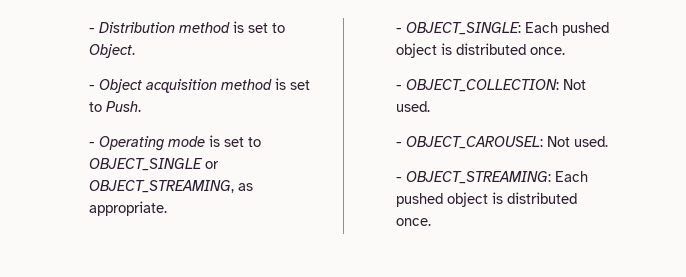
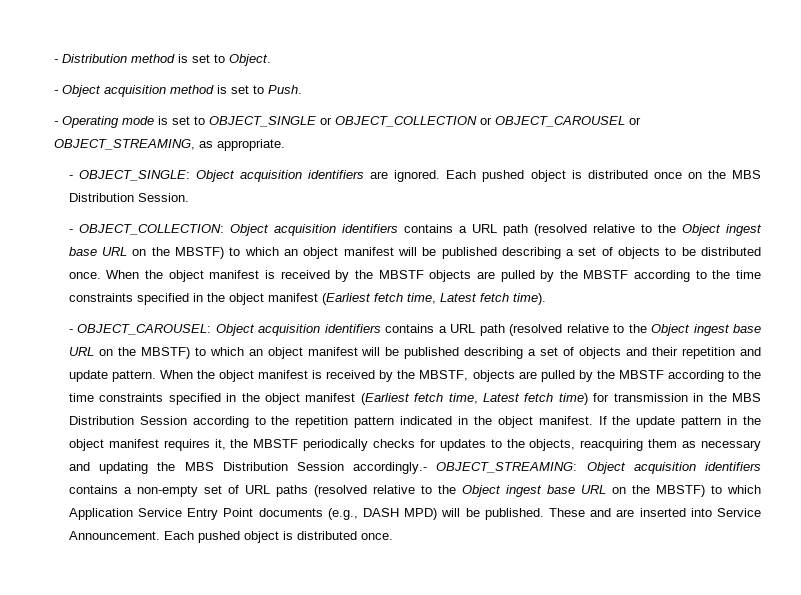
- - Operating mode is set to OBJECT_SINGLE or OBJECT_STREAMING, as appropriate.
+ - Operating mode is set to OBJECT_SINGLE or OBJECT_COLLECTION or OBJECT_CAROUSEL or OBJECT_STREAMING, as appropriate.
- - OBJECT_SINGLE: Each pushed object is distributed once.
- - OBJECT_COLLECTION: Not used.
- - OBJECT_CAROUSEL: Not used.
- - OBJECT_STREAMING: Each pushed object is distributed once.
+ - OBJECT_SINGLE: Object acquisition identifiers are ignored. Each pushed object is distributed once on the MBS Distribution Session.
+ - OBJECT_COLLECTION: Object acquisition identifiers contains a URL path (resolved relative to the Object ingest base URL on the MBSTF) to which an object manifest will be published describing a set of objects to be distributed once. When the object manifest is received by the MBSTF objects are pulled by the MBSTF according to the time constraints specified in the object manifest (Earliest fetch time, Latest fetch time).
+ - OBJECT_CAROUSEL: Object acquisition identifiers contains a URL path (resolved relative to the Object ingest base URL on the MBSTF) to which an object manifest will be published describing a set of objects and their repetition and update pattern. When the object manifest is received by the MBSTF, objects are pulled by the MBSTF according to the time constraints specified in the object manifest (Earliest fetch time, Latest fetch time) for transmission in the MBS Distribution Session according to the repetition pattern indicated in the object manifest. If the update pattern in the object manifest requires it, the MBSTF periodically checks for updates to the objects, reacquiring them as necessary and updating the MBS Distribution Session accordingly.- OBJECT_STREAMING: Object acquisition identifiers contains a non-empty set of URL paths (resolved relative to the Object ingest base URL on the MBSTF) to which Application Service Entry Point documents (e.g., DASH MPD) will be published. These and are inserted into Service Announcement. Each pushed object is distributed once.

